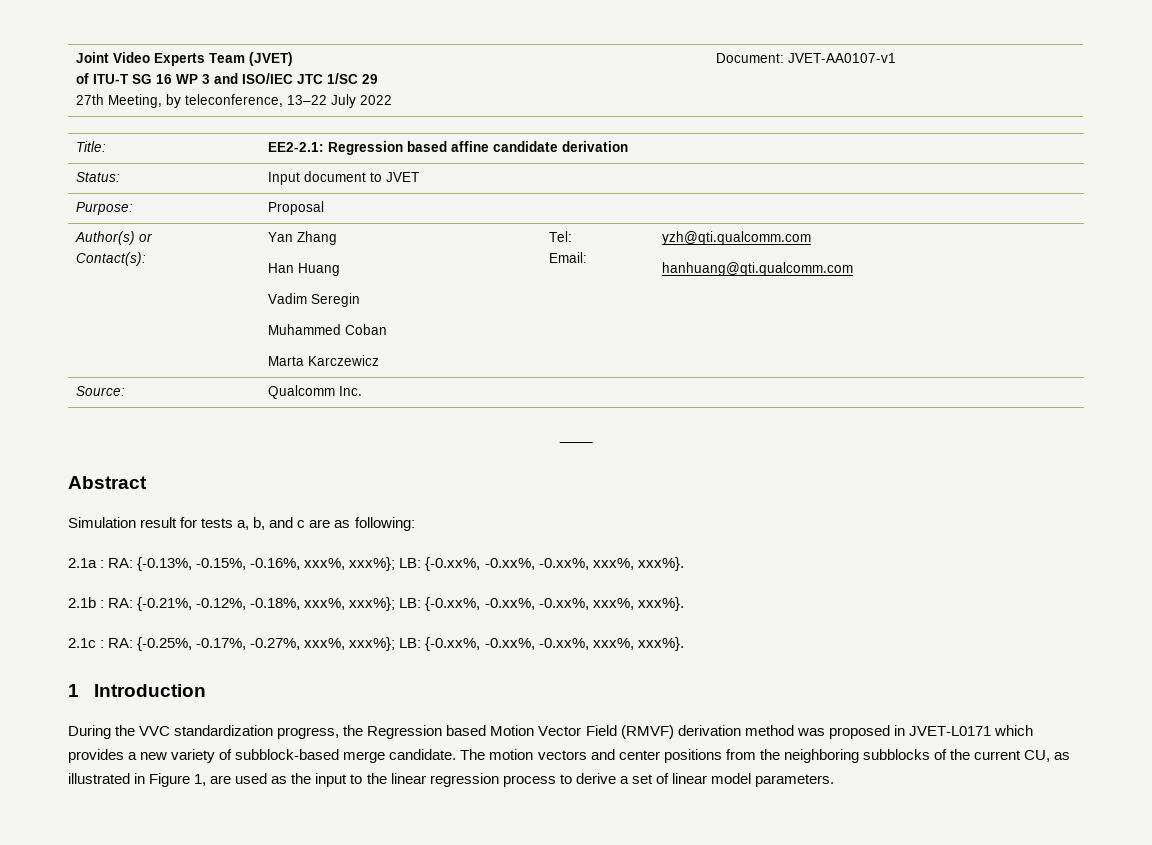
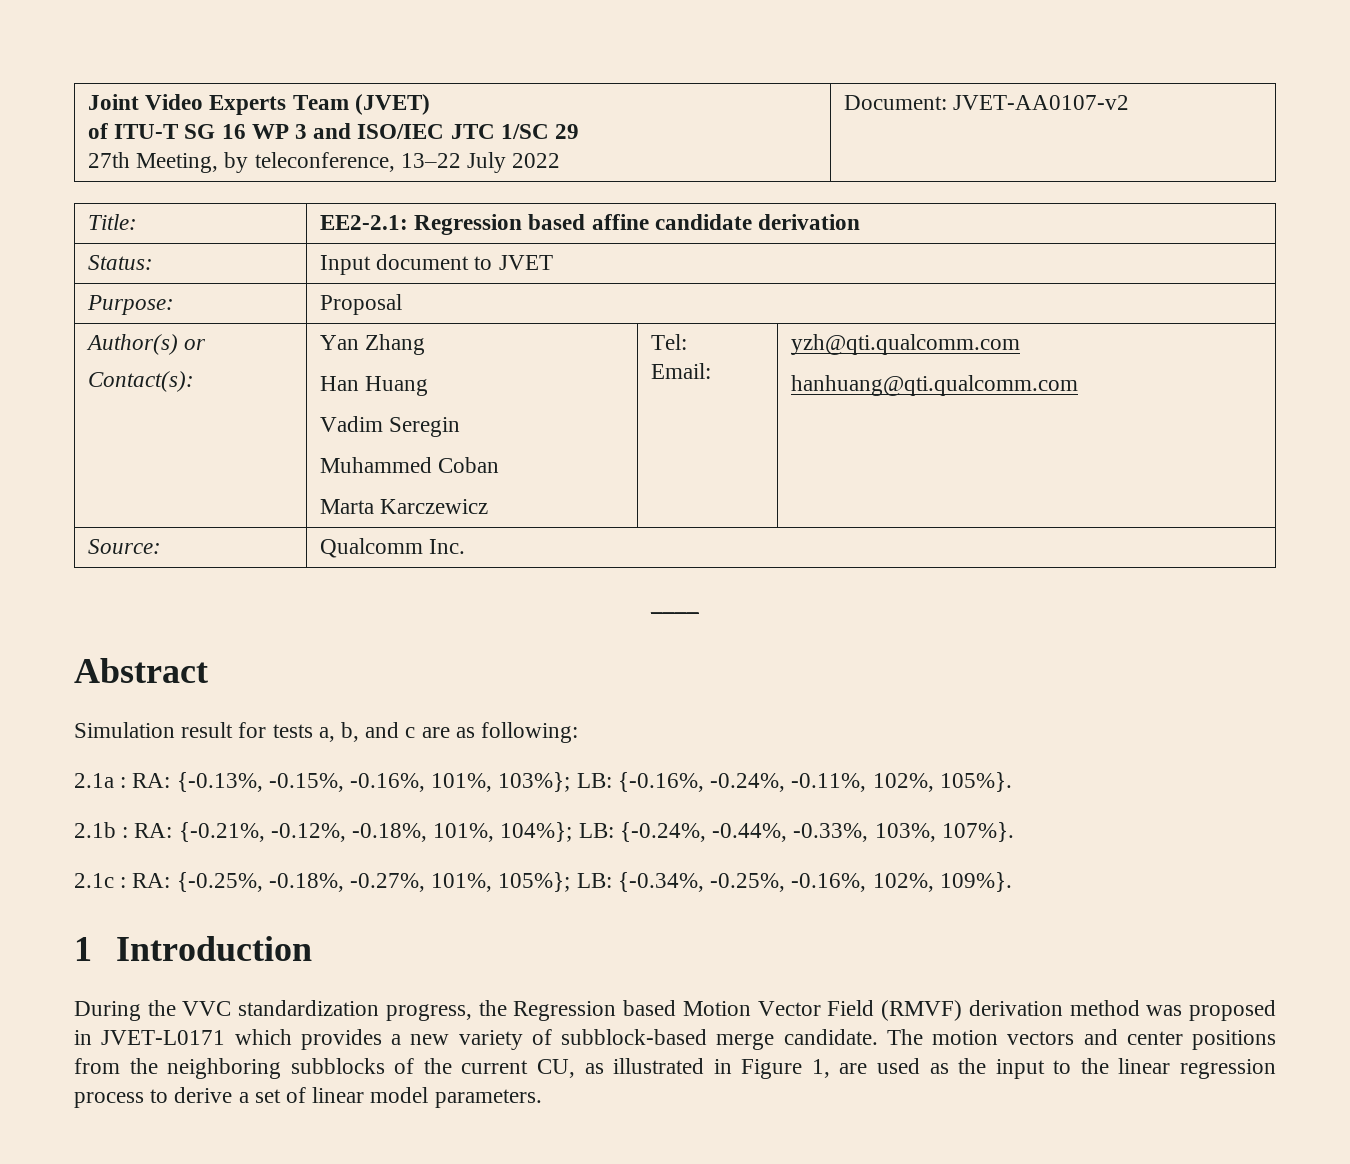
  Joint Video Experts Team (JVET)
  of ITU-T SG 16 WP 3 and ISO/IEC JTC 1/SC 29
- 27th Meeting, by teleconference, 13–22 July 2022 | Document: JVET-AA0107-v1
+ 27th Meeting, by teleconference, 13–22 July 2022 | Document: JVET-AA0107-v2
- 2.1a : RA: {-0.13%, -0.15%, -0.16%, xxx%, xxx%}; LB: {-0.xx%, -0.xx%, -0.xx%, xxx%, xxx%}.
+ 2.1a : RA: {-0.13%, -0.15%, -0.16%, 101%, 103%}; LB: {-0.16%, -0.24%, -0.11%, 102%, 105%}.
- 2.1b : RA: {-0.21%, -0.12%, -0.18%, xxx%, xxx%}; LB: {-0.xx%, -0.xx%, -0.xx%, xxx%, xxx%}.
- 2.1c : RA: {-0.25%, -0.17%, -0.27%, xxx%, xxx%}; LB: {-0.xx%, -0.xx%, -0.xx%, xxx%, xxx%}.
+ 2.1b : RA: {-0.21%, -0.12%, -0.18%, 101%, 104%}; LB: {-0.24%, -0.44%, -0.33%, 103%, 107%}.
+ 2.1c : RA: {-0.25%, -0.18%, -0.27%, 101%, 105%}; LB: {-0.34%, -0.25%, -0.16%, 102%, 109%}.

